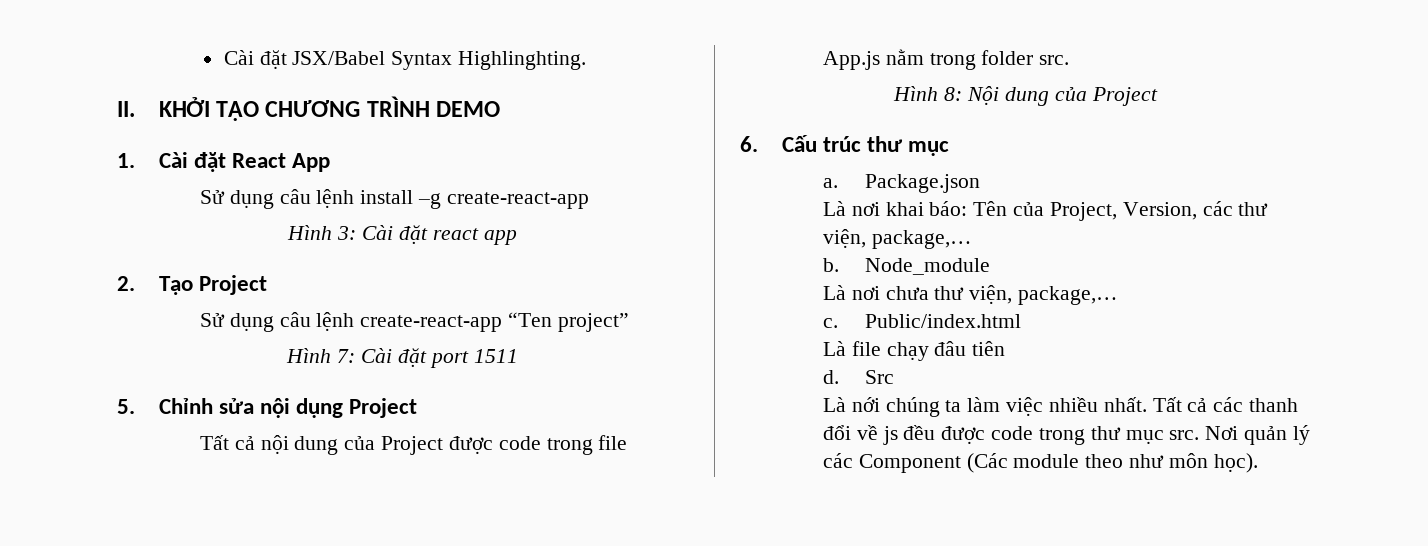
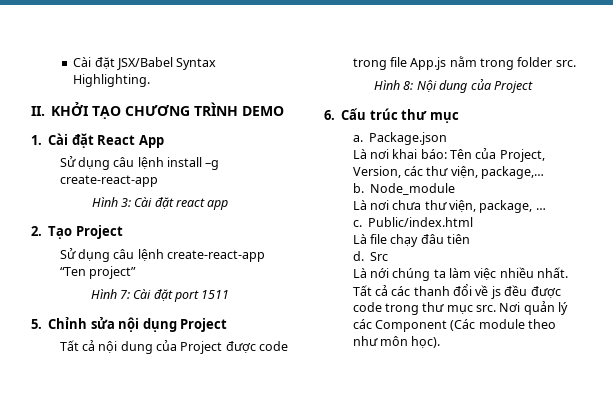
- Cài đặt JSX/Babel Syntax Highlinghting.
+ Cài đặt JSX/Babel Syntax Highlighting.
- Là nơi chưa thư viện, package,…
+ Là nơi chưa thư viện, package, …

